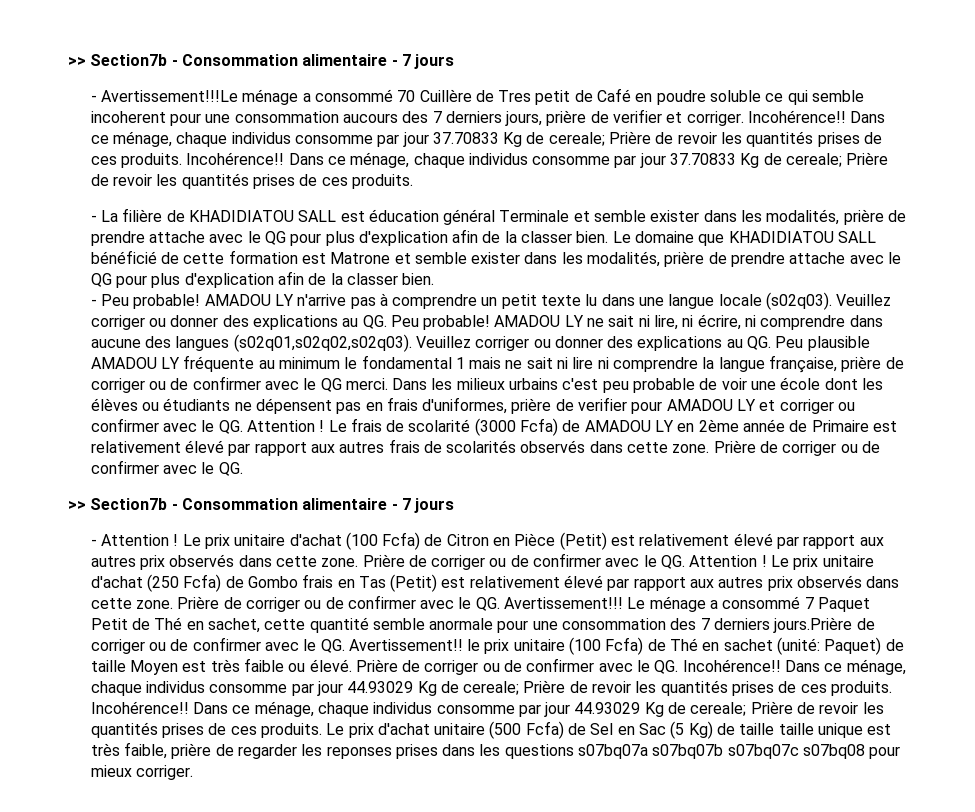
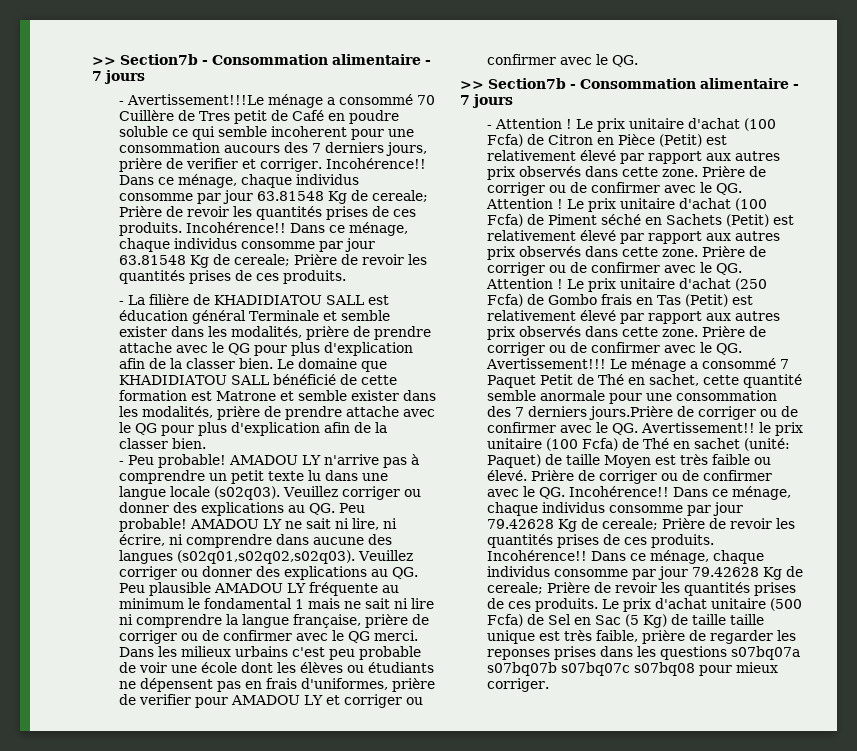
- - Avertissement!!!Le ménage a consommé 70 Cuillère de Tres petit de Café en poudre soluble ce qui semble incoherent pour une consommation aucours des 7 derniers jours, prière de verifier et corriger. Incohérence!! Dans ce ménage, chaque individus consomme par jour 37.70833 Kg de cereale; Prière de revoir les quantités prises de ces produits. Incohérence!! Dans ce ménage, chaque individus consomme par jour 37.70833 Kg de cereale; Prière de revoir les quantités prises de ces produits.
+ - Avertissement!!!Le ménage a consommé 70 Cuillère de Tres petit de Café en poudre soluble ce qui semble incoherent pour une consommation aucours des 7 derniers jours, prière de verifier et corriger. Incohérence!! Dans ce ménage, chaque individus consomme par jour 63.81548 Kg de cereale; Prière de revoir les quantités prises de ces produits. Incohérence!! Dans ce ménage, chaque individus consomme par jour 63.81548 Kg de cereale; Prière de revoir les quantités prises de ces produits.
- Dans les milieux urbains c'est peu probable de voir une école dont les élèves ou étudiants ne dépensent pas en frais d'uniformes, prière de verifier pour AMADOU LY et corriger ou confirmer avec le QG. Attention ! Le frais de scolarité (3000 Fcfa) de AMADOU LY en 2ème année de Primaire est relativement élevé par rapport aux autres frais de scolarités observés dans cette zone. Prière de corriger ou de confirmer avec le QG.
+ Dans les milieux urbains c'est peu probable de voir une école dont les élèves ou étudiants ne dépensent pas en frais d'uniformes, prière de verifier pour AMADOU LY et corriger ou confirmer avec le QG.
- Le prix unitaire d'achat (250 Fcfa) de Gombo frais en Tas (Petit) est relativement élevé par rapport aux autres prix observés dans cette zone.
+ Le prix unitaire d'achat (100 Fcfa) de Piment séché en Sachets (Petit) est relativement élevé par rapport aux autres prix observés dans cette zone. Prière de corriger ou de confirmer avec le QG. Attention ! Le prix unitaire d'achat (250 Fcfa) de Gombo frais en Tas (Petit) est relativement élevé par rapport aux autres prix observés dans cette zone.
- Prière de corriger ou de confirmer avec le QG. Incohérence!! Dans ce ménage, chaque individus consomme par jour 44.93029 Kg de cereale; Prière de revoir les quantités prises de ces produits. Incohérence!! Dans ce ménage, chaque individus consomme par jour 44.93029 Kg de cereale; Prière de revoir les quantités prises de ces produits.
+ Prière de corriger ou de confirmer avec le QG. Incohérence!! Dans ce ménage, chaque individus consomme par jour 79.42628 Kg de cereale; Prière de revoir les quantités prises de ces produits. Incohérence!! Dans ce ménage, chaque individus consomme par jour 79.42628 Kg de cereale; Prière de revoir les quantités prises de ces produits.

